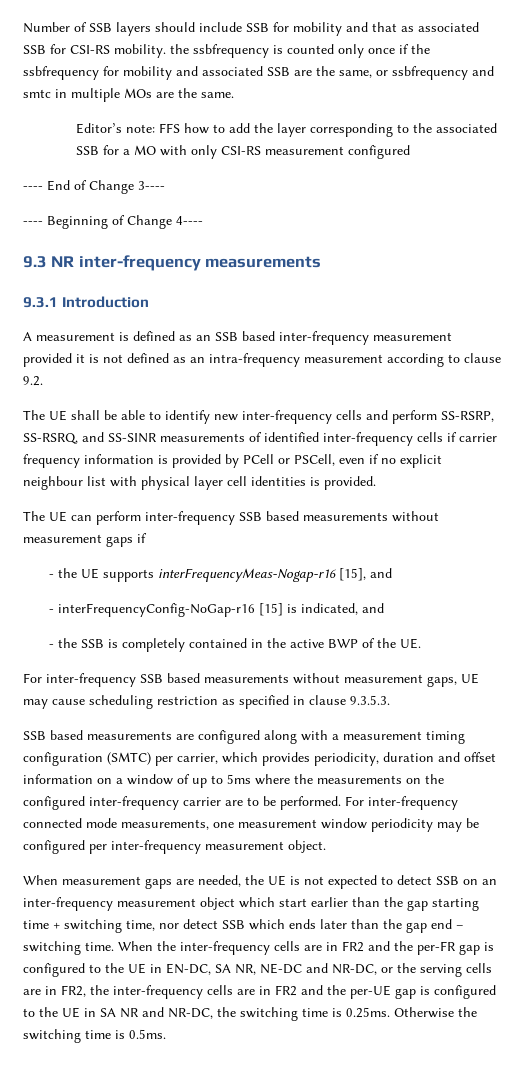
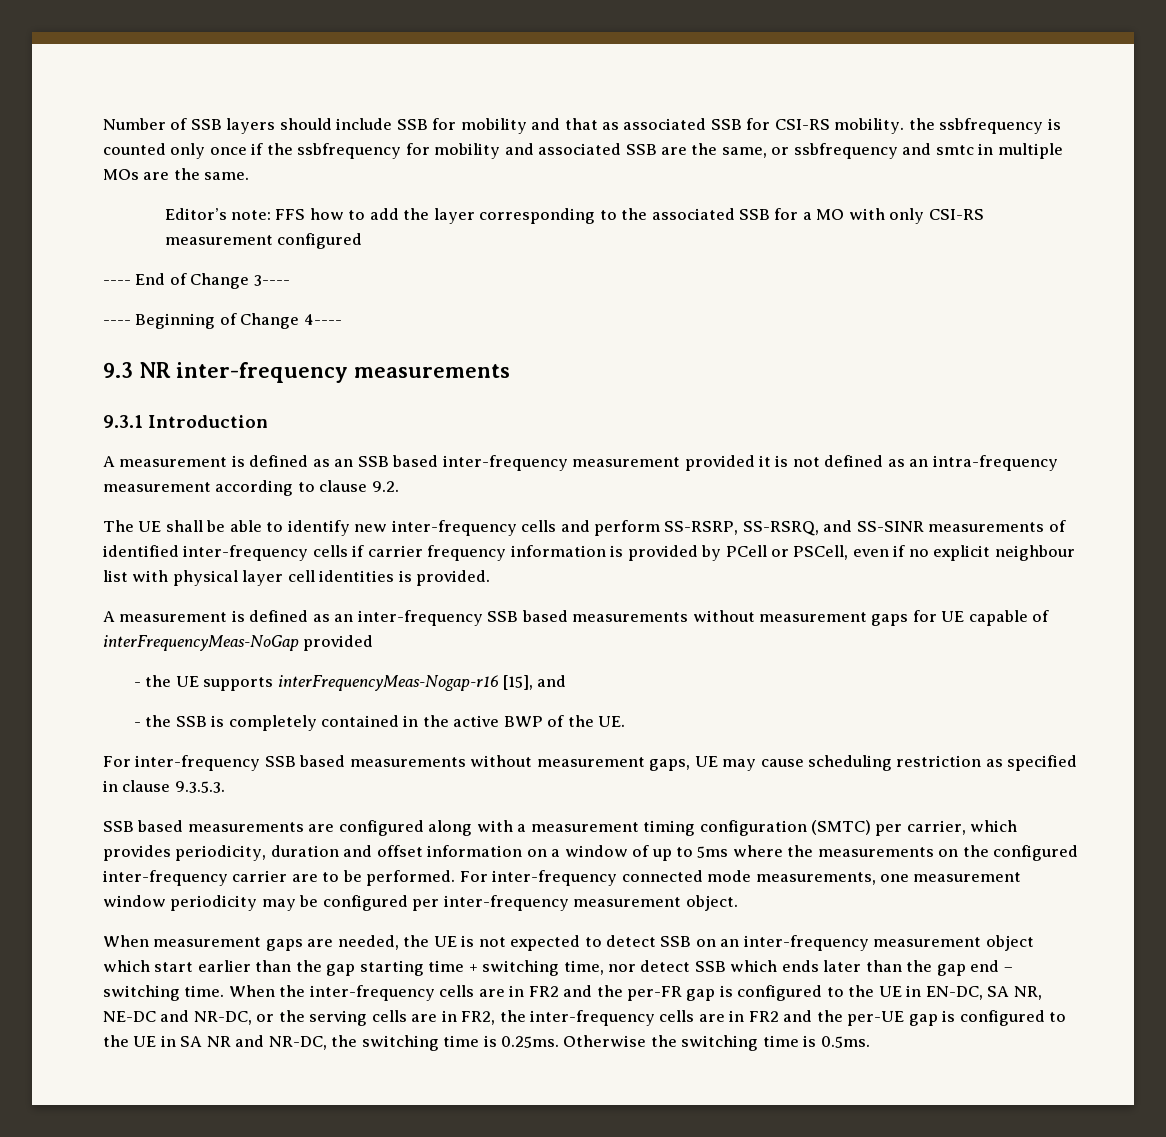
- The UE can perform inter-frequency SSB based measurements without measurement gaps if
+ A measurement is defined as an inter-frequency SSB based measurements without measurement gaps for UE capable of interFrequencyMeas-NoGap provided
- - interFrequencyConfig-NoGap-r16 [15] is indicated, and

